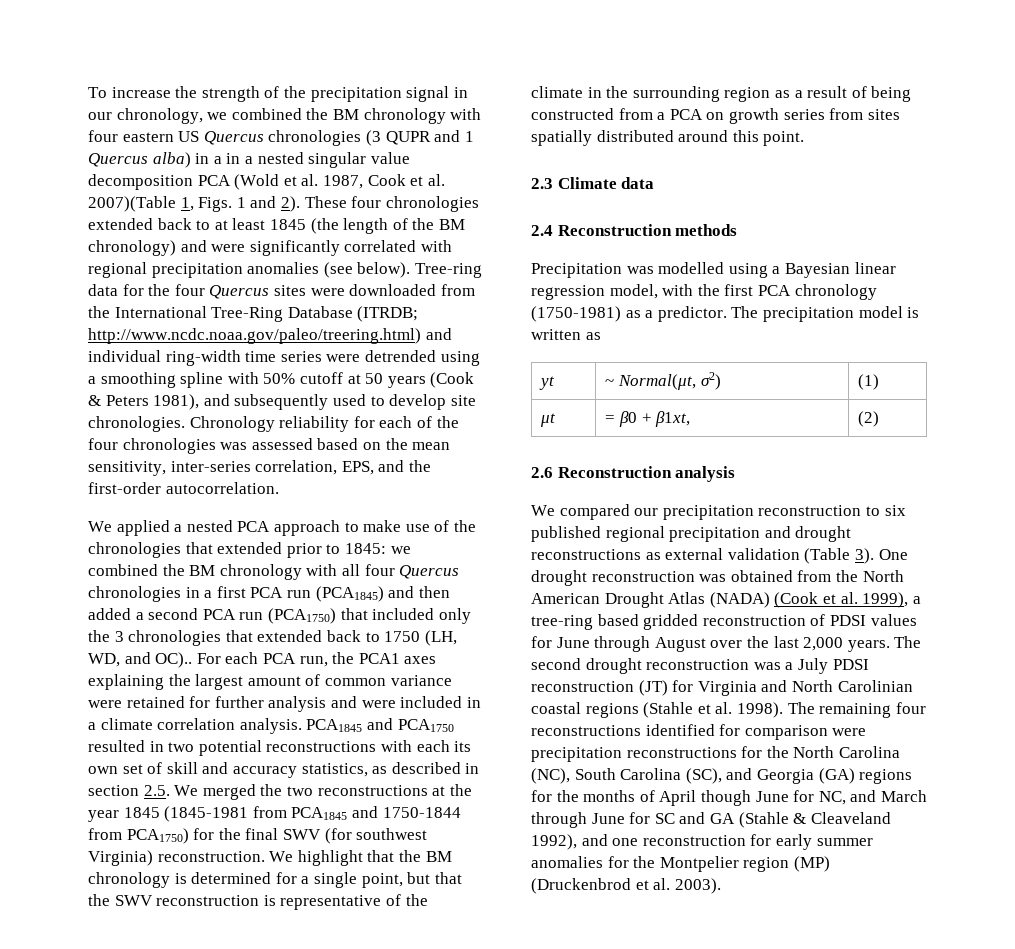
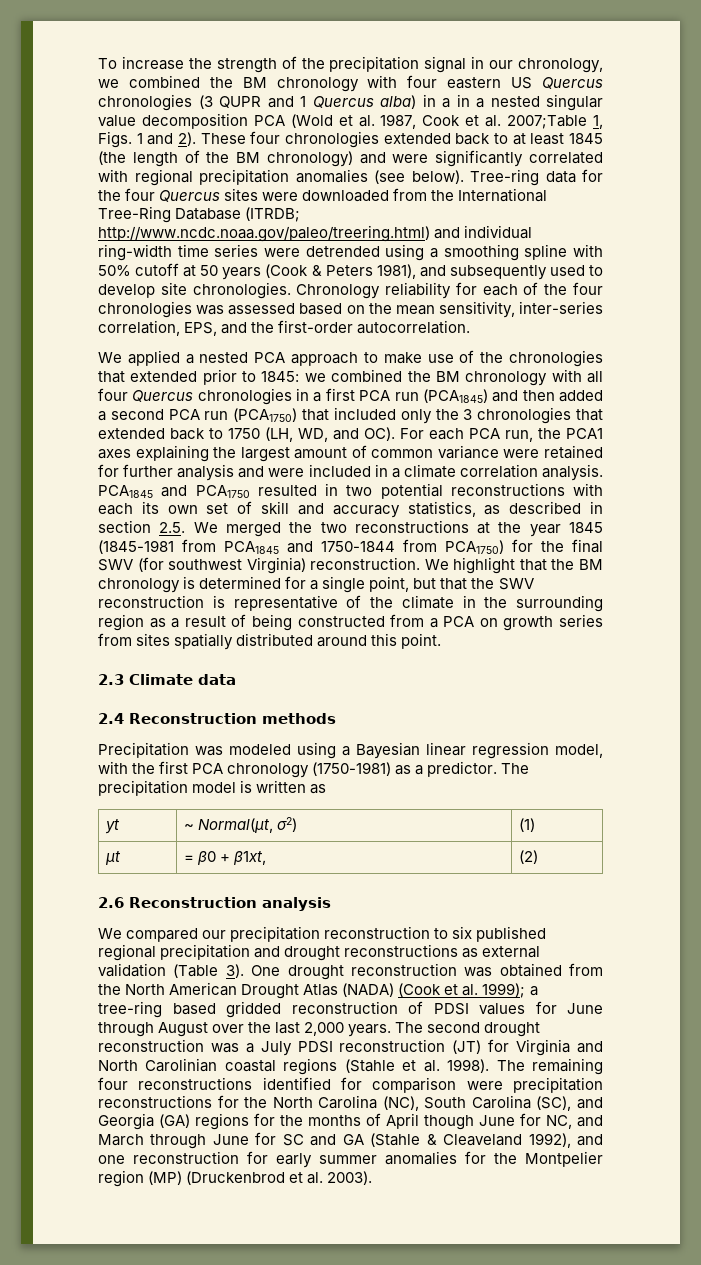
- To increase the strength of the precipitation signal in our chronology, we combined the BM chronology with four eastern US Quercus chronologies (3 QUPR and 1 Quercus alba) in a in a nested singular value decomposition PCA (Wold et al. 1987, Cook et al. 2007)(Table 1, Figs. 1 and 2).
+ To increase the strength of the precipitation signal in our chronology, we combined the BM chronology with four eastern US Quercus chronologies (3 QUPR and 1 Quercus alba) in a in a nested singular value decomposition PCA (Wold et al. 1987, Cook et al. 2007;Table 1, Figs. 1 and 2).
- we combined the BM chronology with all four Quercus chronologies in a first PCA run (PCA1845) and then added a second PCA run (PCA1750) that included only the 3 chronologies that extended back to 1750 (LH, WD, and OC).. For each PCA run, the PCA1 axes explaining the largest amount of common variance were retained for further analysis and were included in a climate correlation analysis.
+ we combined the BM chronology with all four Quercus chronologies in a first PCA run (PCA1845) and then added a second PCA run (PCA1750) that included only the 3 chronologies that extended back to 1750 (LH, WD, and OC). For each PCA run, the PCA1 axes explaining the largest amount of common variance were retained for further analysis and were included in a climate correlation analysis.
- Precipitation was modelled using a Bayesian linear regression model, with the first PCA chronology (1750-1981) as a predictor.
+ Precipitation was modeled using a Bayesian linear regression model, with the first PCA chronology (1750-1981) as a predictor.
- One drought reconstruction was obtained from the North American Drought Atlas (NADA) (Cook et al. 1999), a tree-ring based gridded reconstruction of PDSI values for June through August over the last 2,000 years.
+ One drought reconstruction was obtained from the North American Drought Atlas (NADA) (Cook et al. 1999); a tree-ring based gridded reconstruction of PDSI values for June through August over the last 2,000 years.

